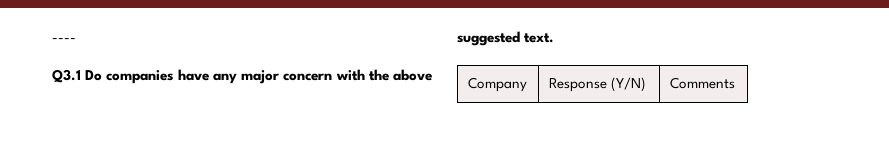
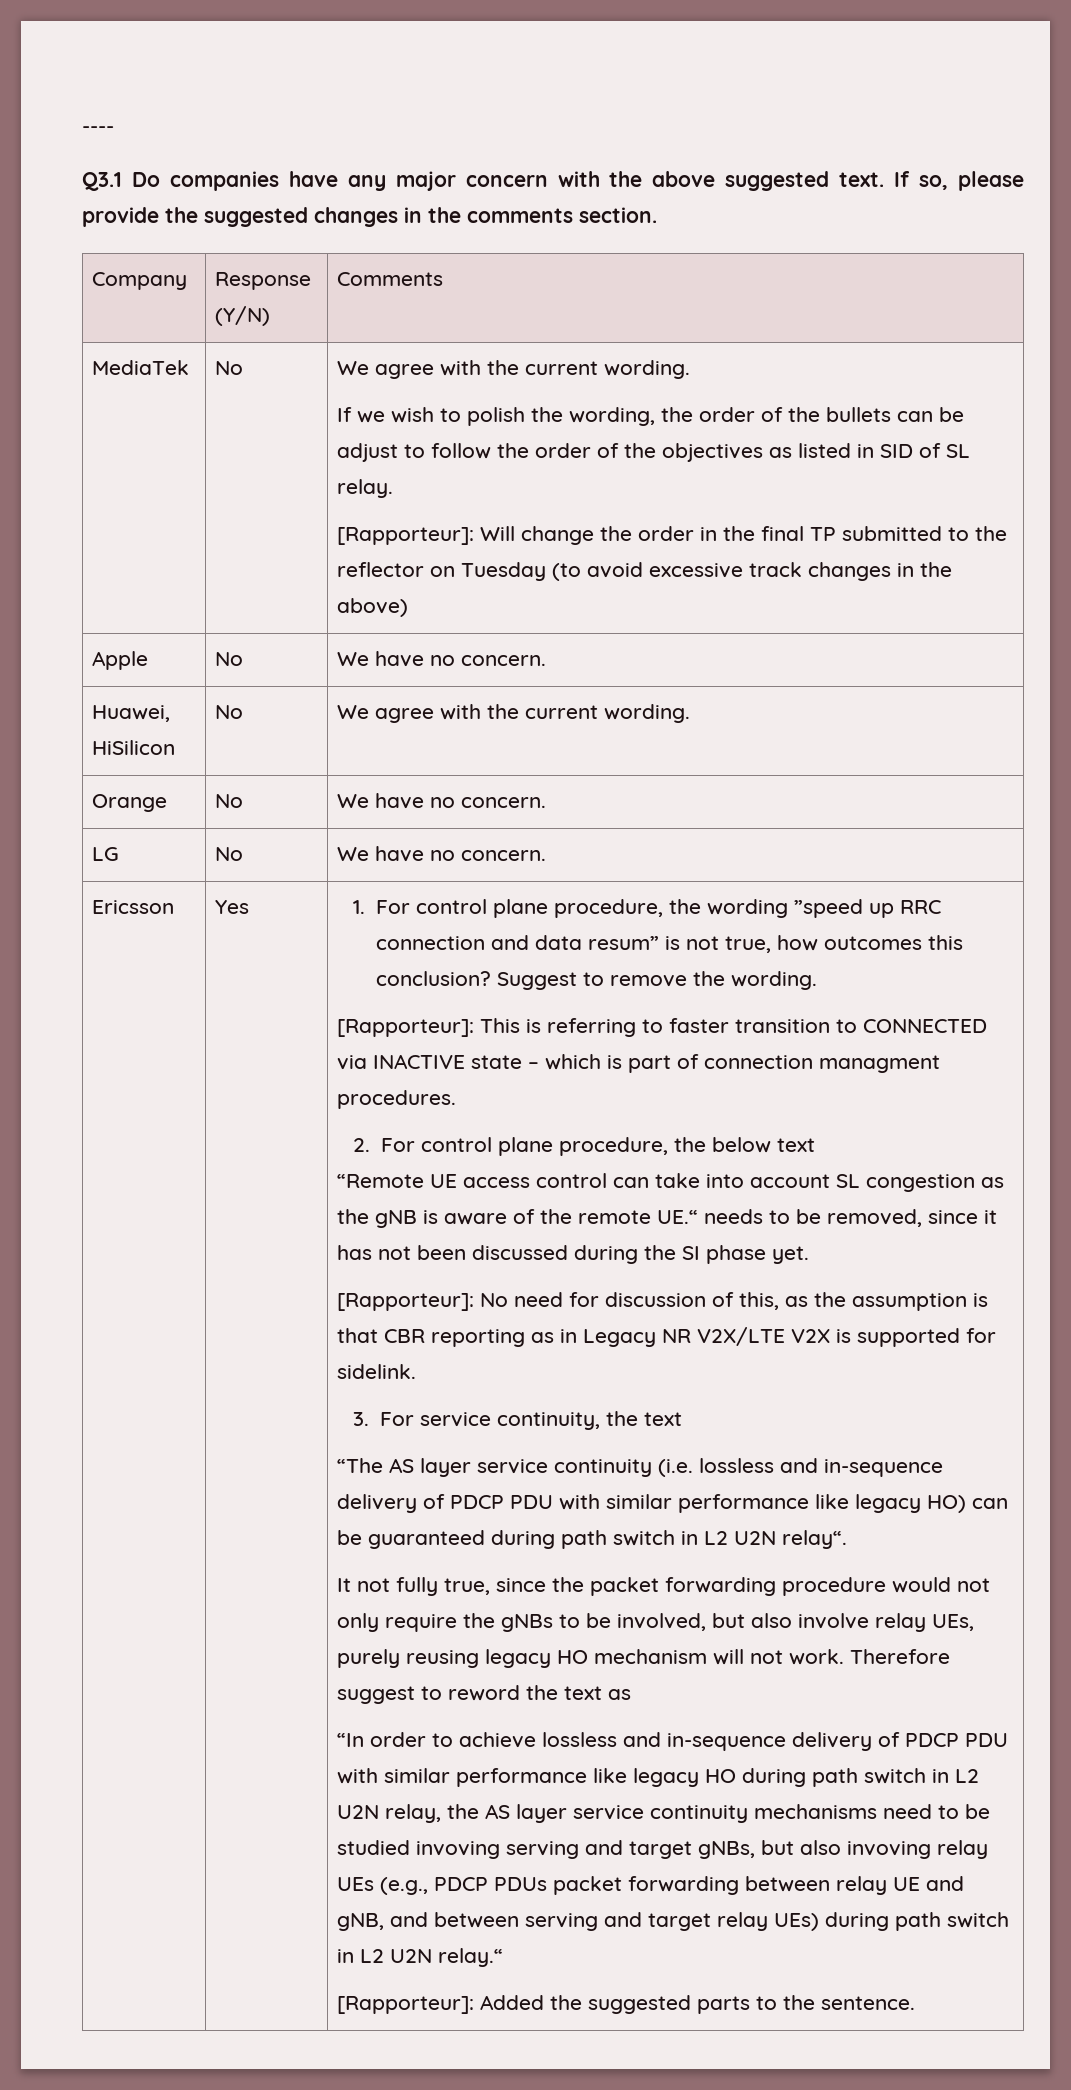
- Q3.1 Do companies have any major concern with the above suggested text.
+ Q3.1 Do companies have any major concern with the above suggested text. If so, please provide the suggested changes in the comments section.
  Company | Response (Y/N) | Comments
+ MediaTek | No | We agree with the current wording.
+ If we wish to polish the wording, the order of the bullets can be adjust to follow the order of the objectives as listed in SID of SL relay.
+ [Rapporteur]: Will change the order in the final TP submitted to the reflector on Tuesday (to avoid excessive track changes in the above)
+ Apple | No | We have no concern.
+ Huawei, HiSilicon | No | We agree with the current wording.
+ Orange | No | We have no concern.
+ LG | No | We have no concern.
+ Ericsson | Yes | 1. For control plane procedure, the wording ”speed up RRC connection and data resum” is not true, how outcomes this conclusion? Suggest to remove the wording.
+ [Rapporteur]: This is referring to faster transition to CONNECTED via INACTIVE state – which is part of connection managment procedures.
+ 2. For control plane procedure, the below text
+ “Remote UE access control can take into account SL congestion as the gNB is aware of the remote UE.“ needs to be removed, since it has not been discussed during the SI phase yet.
+ [Rapporteur]: No need for discussion of this, as the assumption is that CBR reporting as in Legacy NR V2X/LTE V2X is supported for sidelink.
+ 3. For service continuity, the text
+ “The AS layer service continuity (i.e. lossless and in-sequence delivery of PDCP PDU with similar performance like legacy HO) can be guaranteed during path switch in L2 U2N relay“.
+ It not fully true, since the packet forwarding procedure would not only require the gNBs to be involved, but also involve relay UEs, purely reusing legacy HO mechanism will not work. Therefore suggest to reword the text as
+ “In order to achieve lossless and in-sequence delivery of PDCP PDU with similar performance like legacy HO during path switch in L2 U2N relay, the AS layer service continuity mechanisms need to be studied invoving serving and target gNBs, but also invoving relay UEs (e.g., PDCP PDUs packet forwarding between relay UE and gNB, and between serving and target relay UEs) during path switch in L2 U2N relay.“
+ [Rapporteur]: Added the suggested parts to the sentence.

